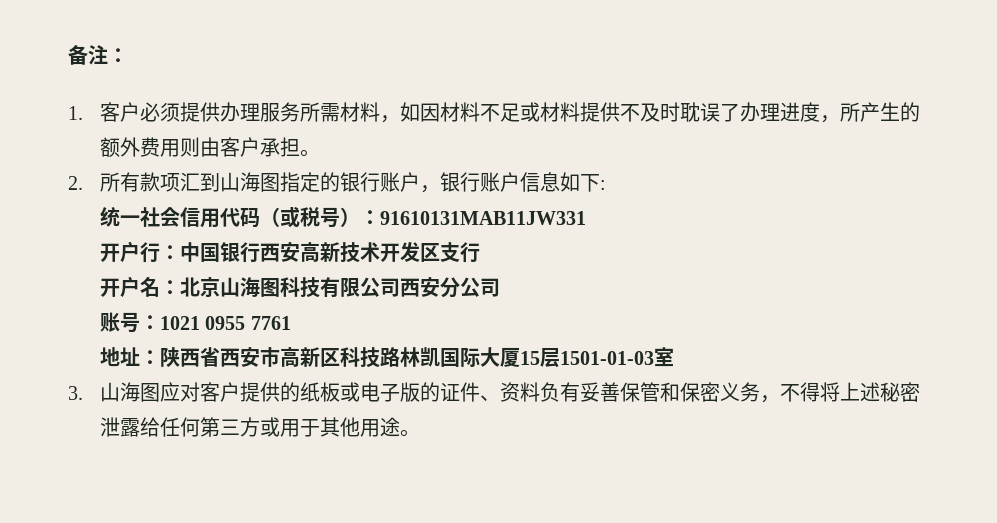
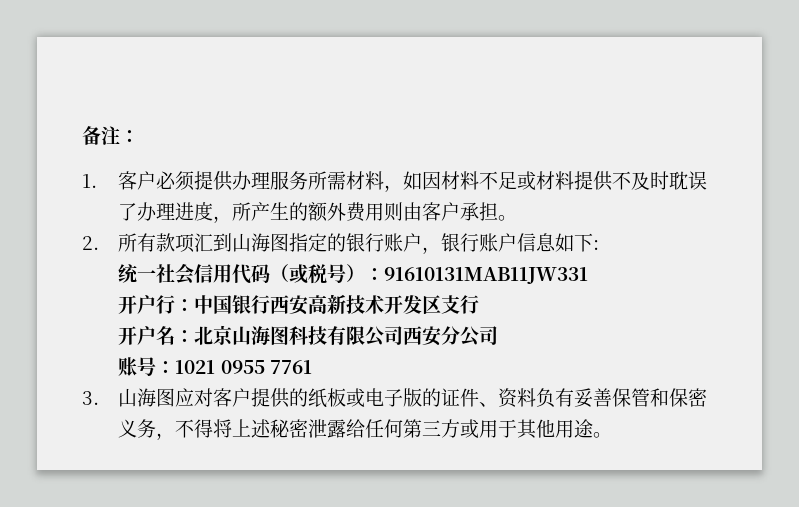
- 地址：陕西省西安市高新区科技路林凯国际大厦15层1501-01-03室

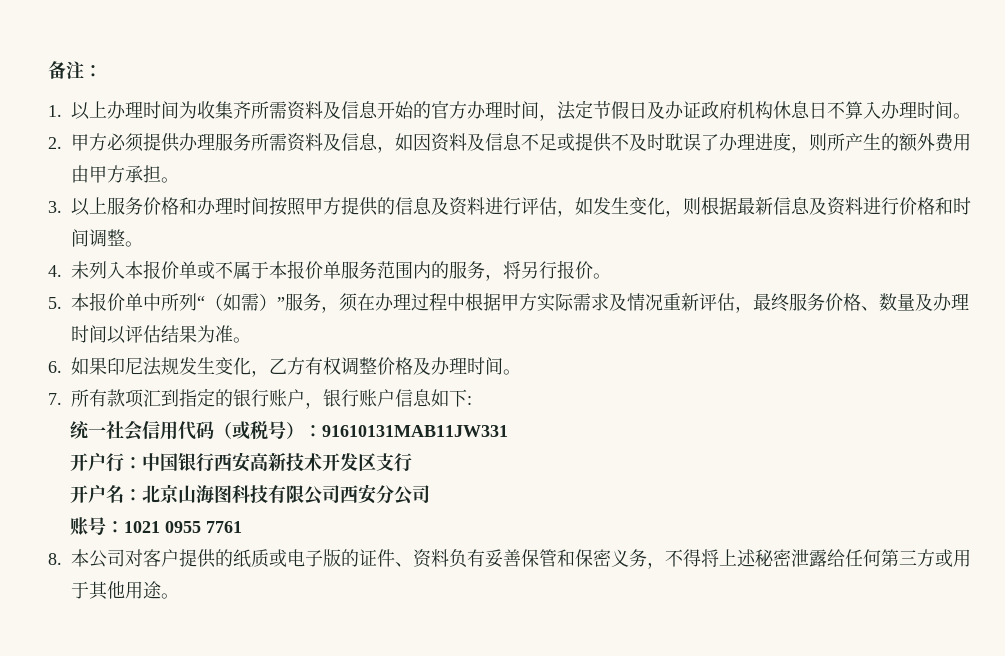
- 1.客户必须提供办理服务所需材料，如因材料不足或材料提供不及时耽误了办理进度，所产生的额外费用则由客户承担。
+ 1.以上办理时间为收集齐所需资料及信息开始的官方办理时间，法定节假日及办证政府机构休息日不算入办理时间。
+ 2.甲方必须提供办理服务所需资料及信息，如因资料及信息不足或提供不及时耽误了办理进度，则所产生的额外费用由甲方承担。
- 2.所有款项汇到山海图指定的银行账户，银行账户信息如下:
+ 3.以上服务价格和办理时间按照甲方提供的信息及资料进行评估，如发生变化，则根据最新信息及资料进行价格和时间调整。
+ 4.未列入本报价单或不属于本报价单服务范围内的服务，将另行报价。
+ 5.本报价单中所列“（如需）”服务，须在办理过程中根据甲方实际需求及情况重新评估，最终服务价格、数量及办理时间以评估结果为准。
+ 6.如果印尼法规发生变化，乙方有权调整价格及办理时间。
+ 7.所有款项汇到指定的银行账户，银行账户信息如下:
- 3.山海图应对客户提供的纸板或电子版的证件、资料负有妥善保管和保密义务，不得将上述秘密泄露给任何第三方或用于其他用途。
+ 8.本公司对客户提供的纸质或电子版的证件、资料负有妥善保管和保密义务，不得将上述秘密泄露给任何第三方或用于其他用途。

